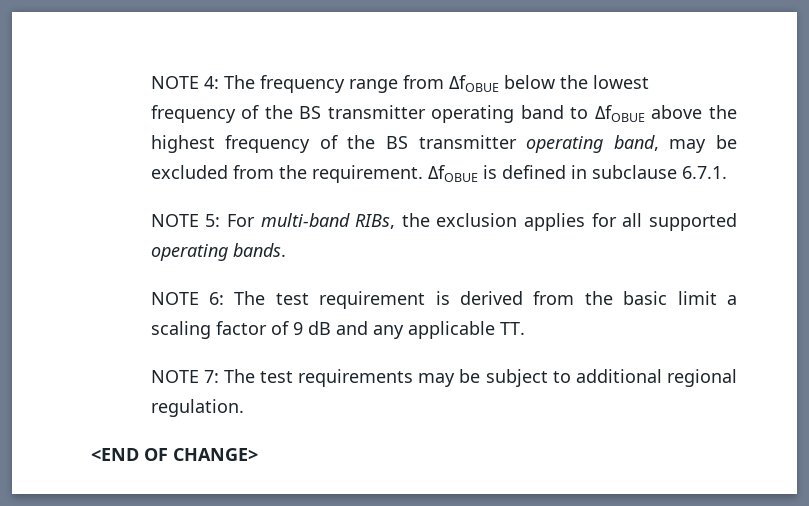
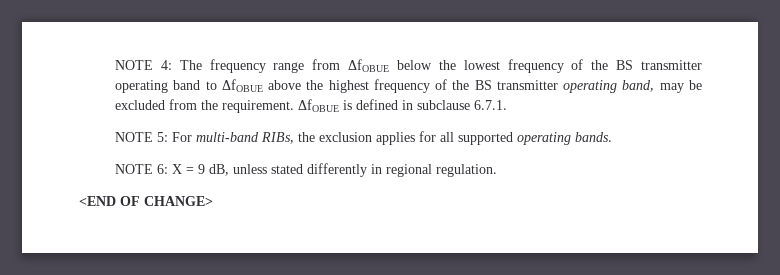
- NOTE 6: The test requirement is derived from the basic limit a scaling factor of 9 dB and any applicable TT.
- NOTE 7: The test requirements may be subject to additional regional regulation.
+ NOTE 6: X = 9 dB, unless stated differently in regional regulation.

